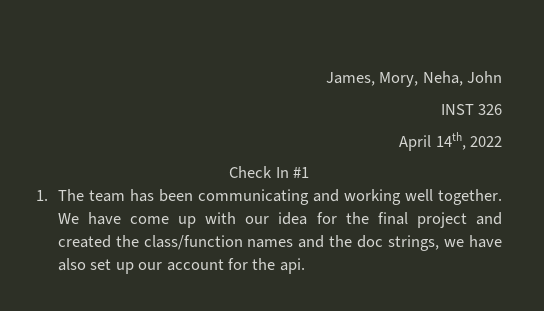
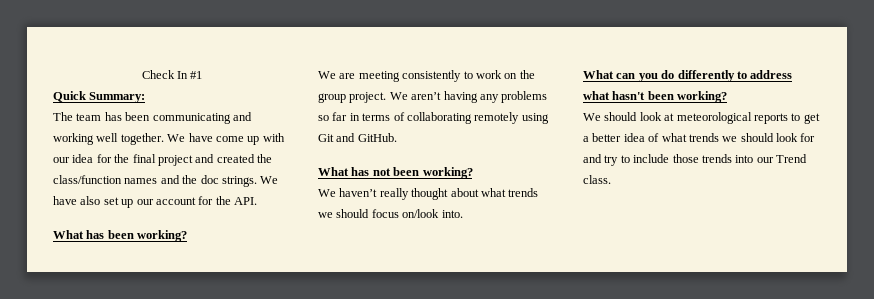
- James, Mory, Neha, John
- INST 326
- April 14th, 2022
- 1. The team has been communicating and working well together.
+ Quick Summary:
+ The team has been communicating and working well together.
- We have come up with our idea for the final project and created the class/function names and the doc strings, we have also set up our account for the api.
+ We have come up with our idea for the final project and created the class/function names and the doc strings. We have also set up our account for the API.
+ What has been working?
+ We are meeting consistently to work on the group project. We aren’t having any problems so far in terms of collaborating remotely using Git and GitHub.
+ What has not been working?
+ We haven’t really thought about what trends we should focus on/look into.
+ What can you do differently to address what hasn't been working?
+ We should look at meteorological reports to get a better idea of what trends we should look for and try to include those trends into our Trend class.

